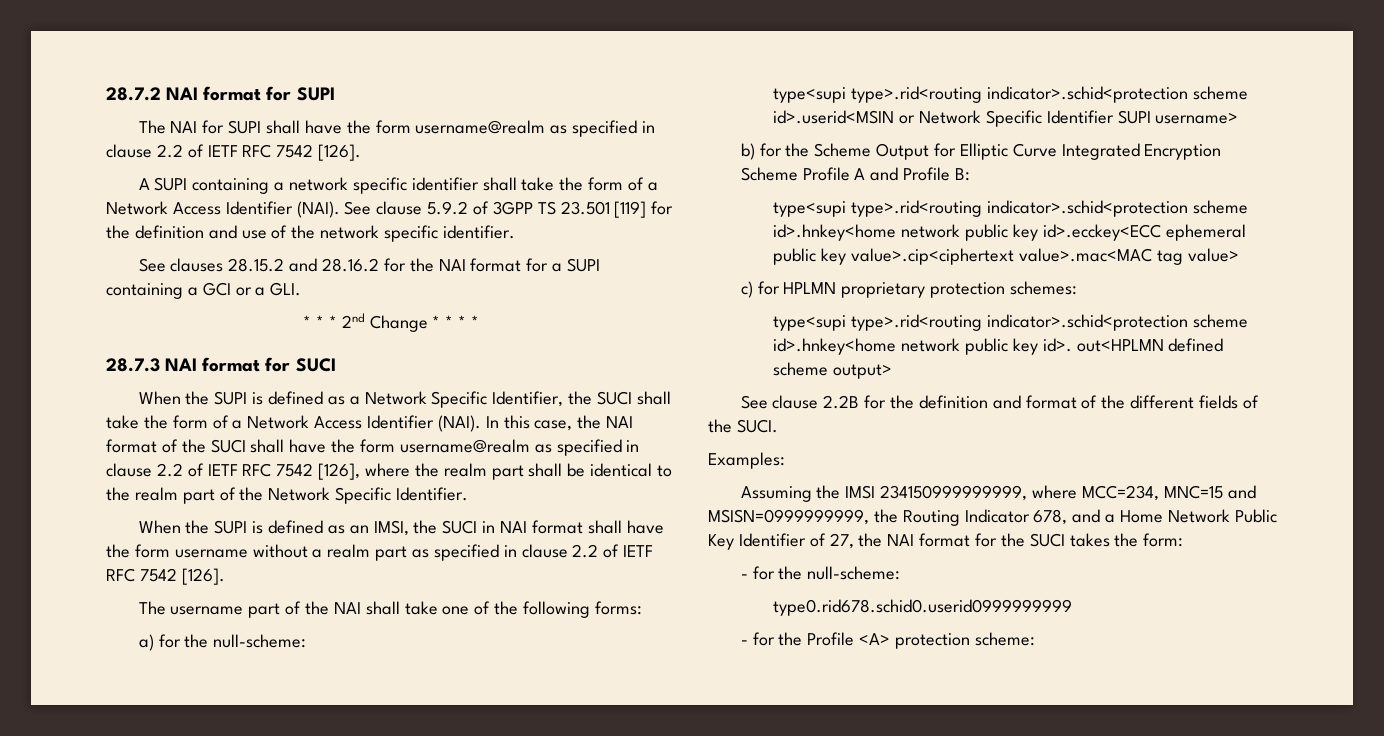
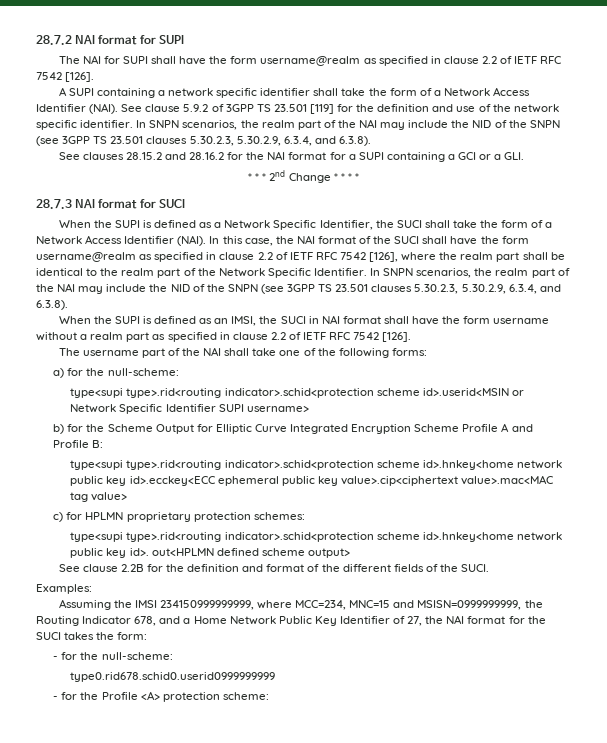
- See clause 5.9.2 of 3GPP TS 23.501 [119] for the definition and use of the network specific identifier.
+ See clause 5.9.2 of 3GPP TS 23.501 [119] for the definition and use of the network specific identifier. In SNPN scenarios, the realm part of the NAI may include the NID of the SNPN (see 3GPP TS 23.501 clauses 5.30.2.3, 5.30.2.9, 6.3.4, and 6.3.8).
- In this case, the NAI format of the SUCI shall have the form username@realm as specified in clause 2.2 of IETF RFC 7542 [126], where the realm part shall be identical to the realm part of the Network Specific Identifier.
+ In this case, the NAI format of the SUCI shall have the form username@realm as specified in clause 2.2 of IETF RFC 7542 [126], where the realm part shall be identical to the realm part of the Network Specific Identifier. In SNPN scenarios, the realm part of the NAI may include the NID of the SNPN (see 3GPP TS 23.501 clauses 5.30.2.3, 5.30.2.9, 6.3.4, and 6.3.8).

